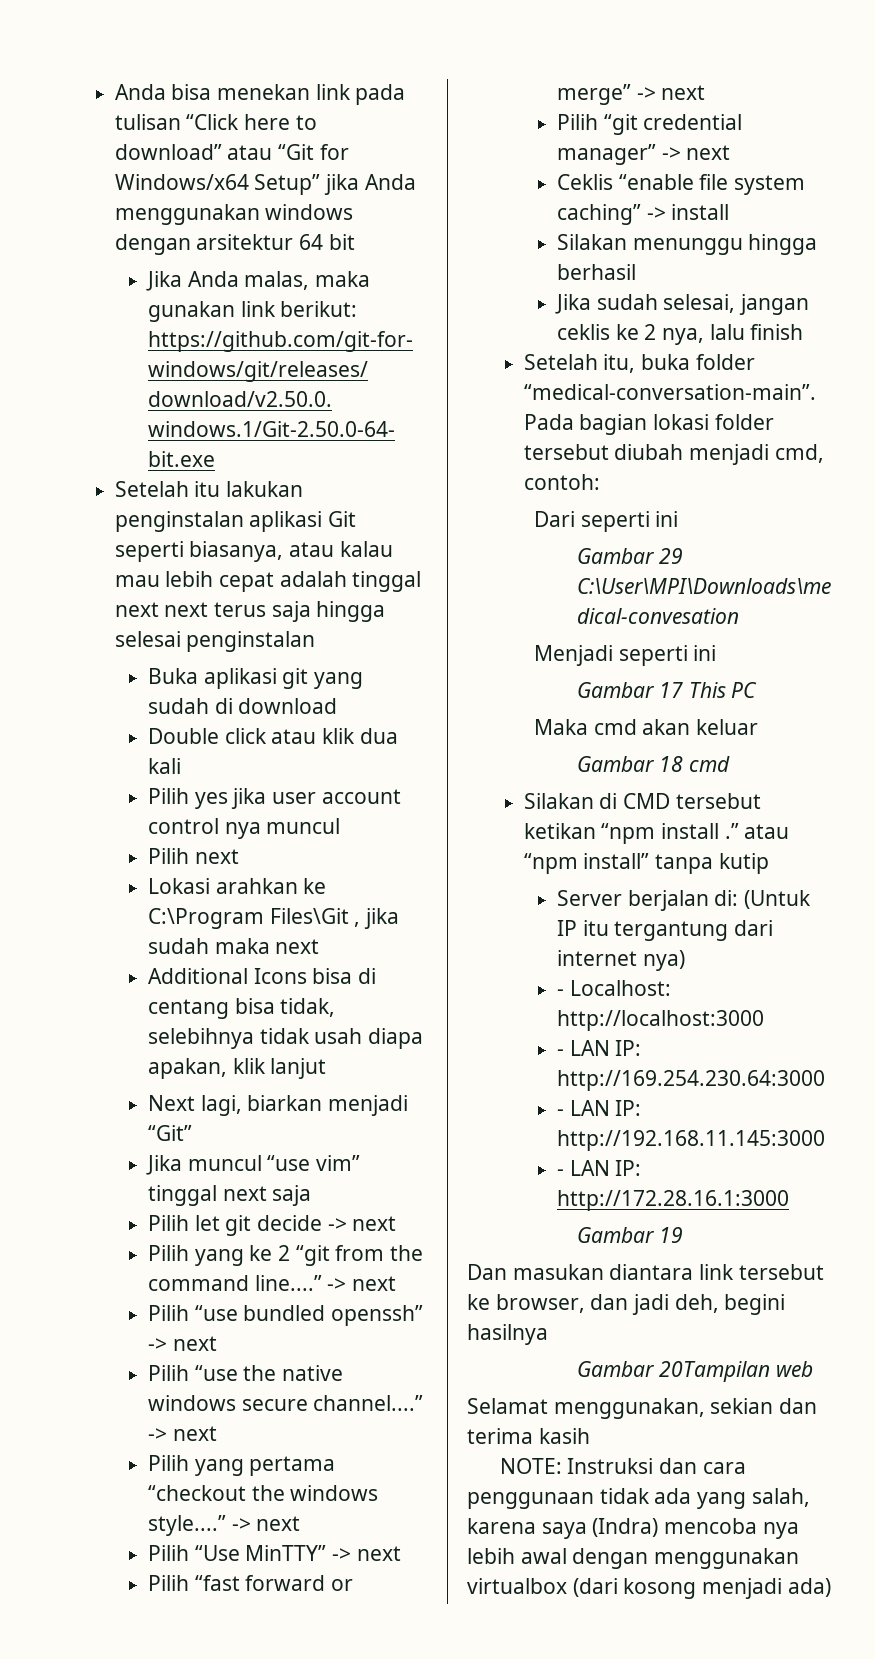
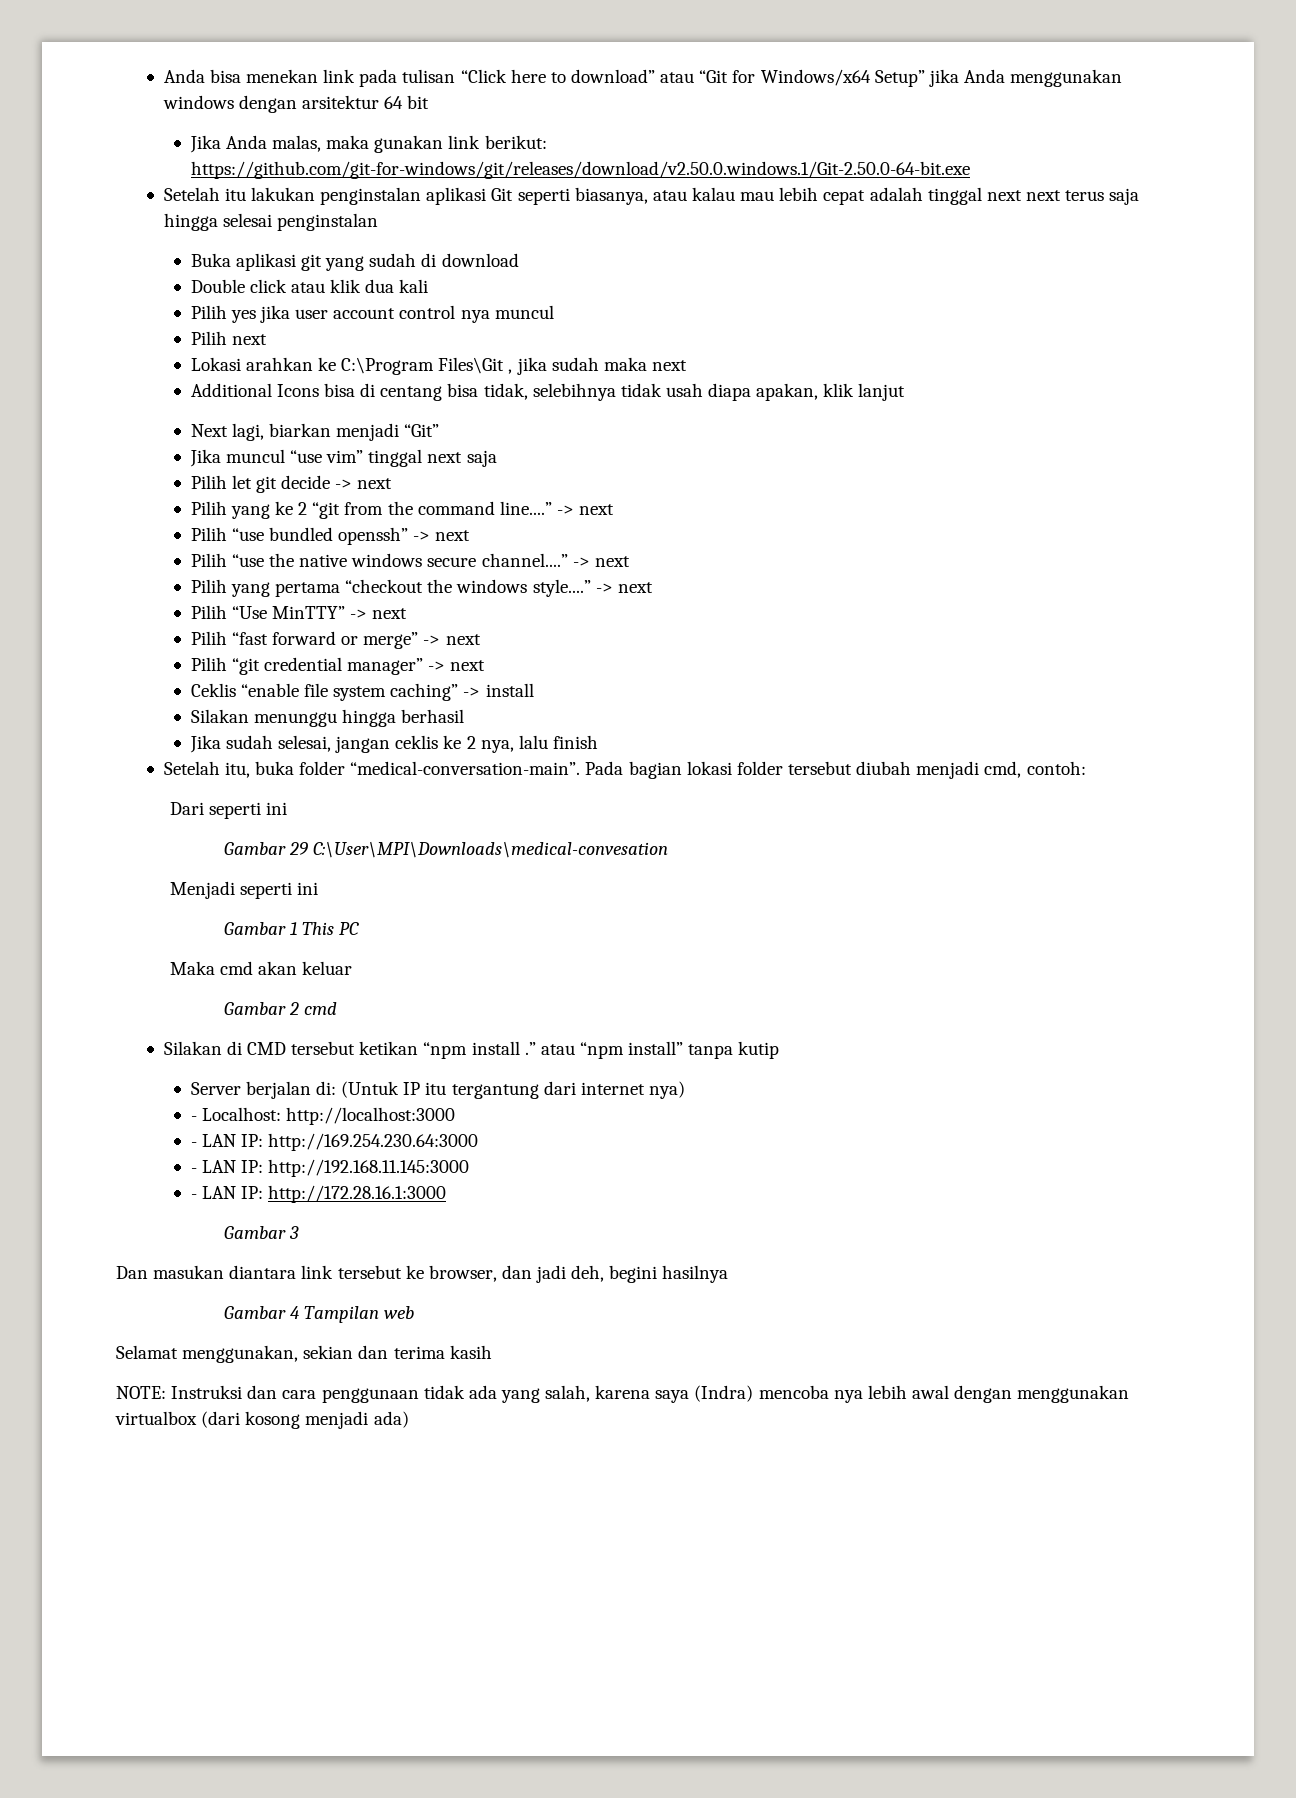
- Gambar 17 This PC
+ Gambar 1 This PC
- Gambar 18 cmd
+ Gambar 2 cmd
- Gambar 19
+ Gambar 3
- Gambar 20Tampilan web
+ Gambar 4 Tampilan web

